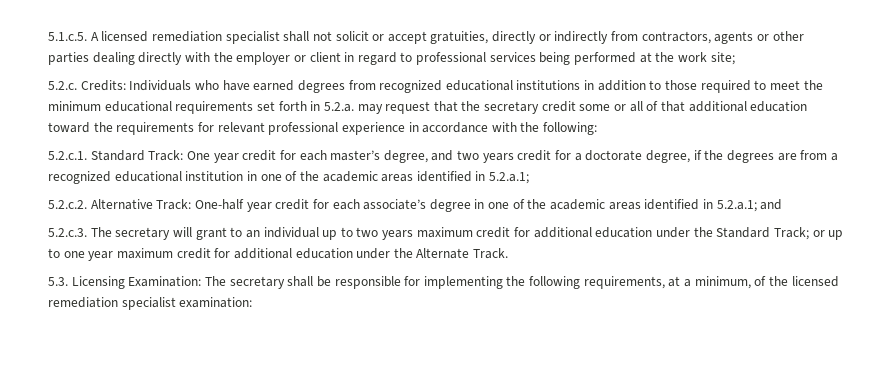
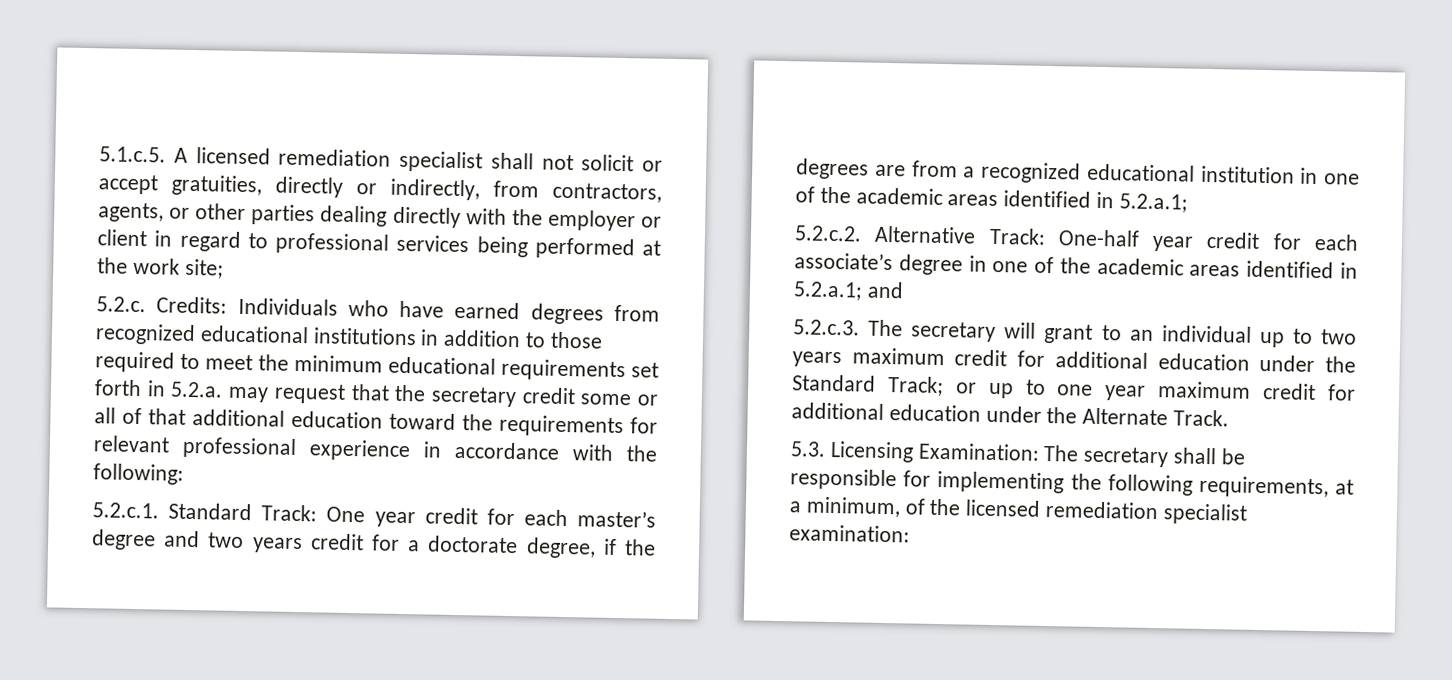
- 5.1.c.5. A licensed remediation specialist shall not solicit or accept gratuities, directly or indirectly from contractors, agents or other parties dealing directly with the employer or client in regard to professional services being performed at the work site;
+ 5.1.c.5. A licensed remediation specialist shall not solicit or accept gratuities, directly or indirectly, from contractors, agents, or other parties dealing directly with the employer or client in regard to professional services being performed at the work site;
- 5.2.c.1. Standard Track: One year credit for each master’s degree, and two years credit for a doctorate degree, if the degrees are from a recognized educational institution in one of the academic areas identified in 5.2.a.1;
+ 5.2.c.1. Standard Track: One year credit for each master’s degree and two years credit for a doctorate degree, if the degrees are from a recognized educational institution in one of the academic areas identified in 5.2.a.1;

